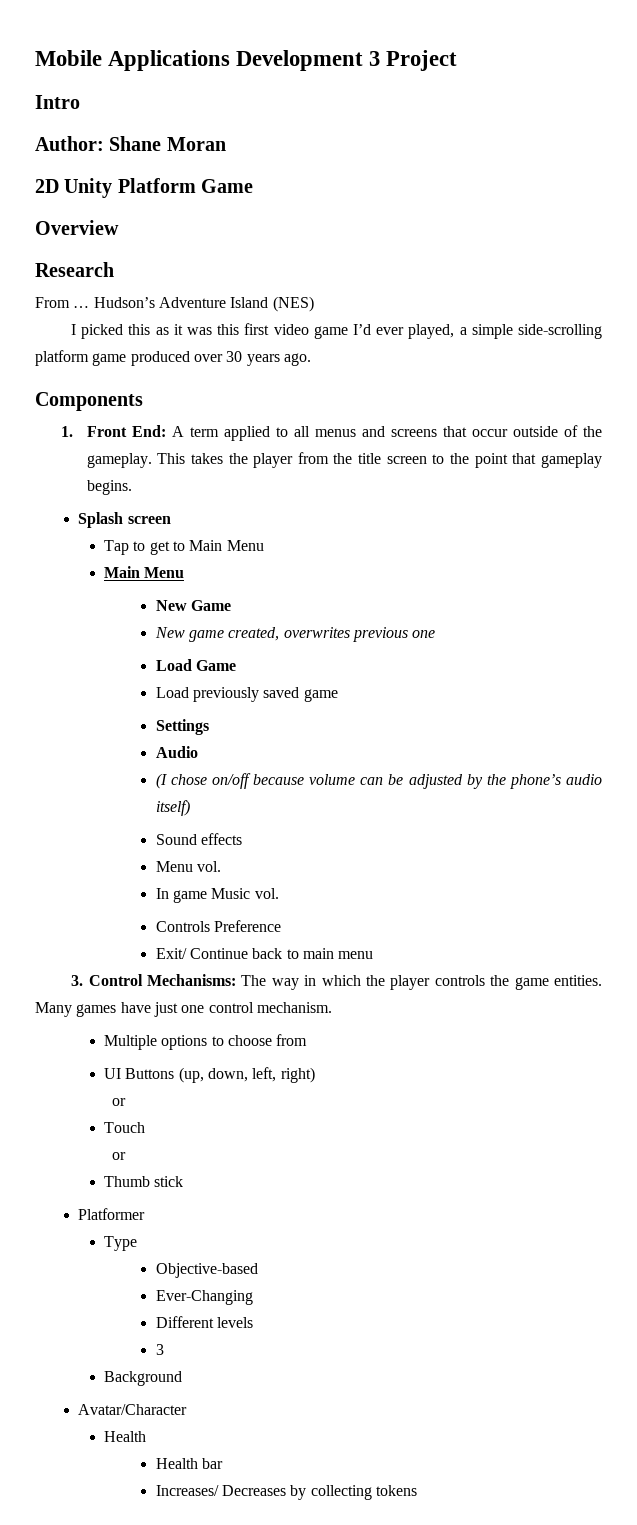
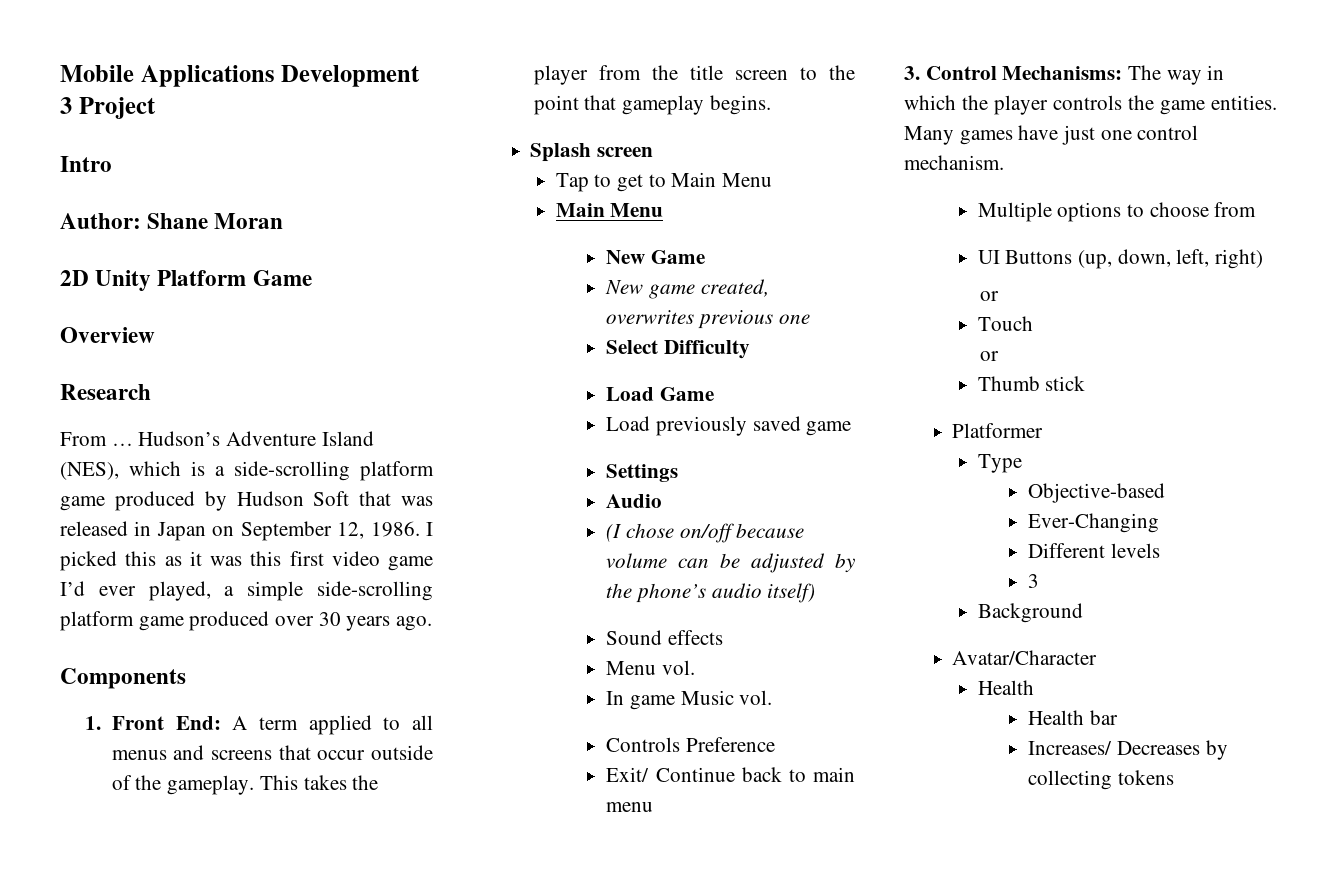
- Hudson’s Adventure Island (NES)
- I picked this as it was this first video game I’d ever played, a simple side-scrolling platform game produced over 30 years ago.
+ Hudson’s Adventure Island (NES), which is a side-scrolling platform game produced by Hudson Soft that was released in Japan on September 12, 1986. I picked this as it was this first video game I’d ever played, a simple side-scrolling platform game produced over 30 years ago.
+ Select Difficulty

